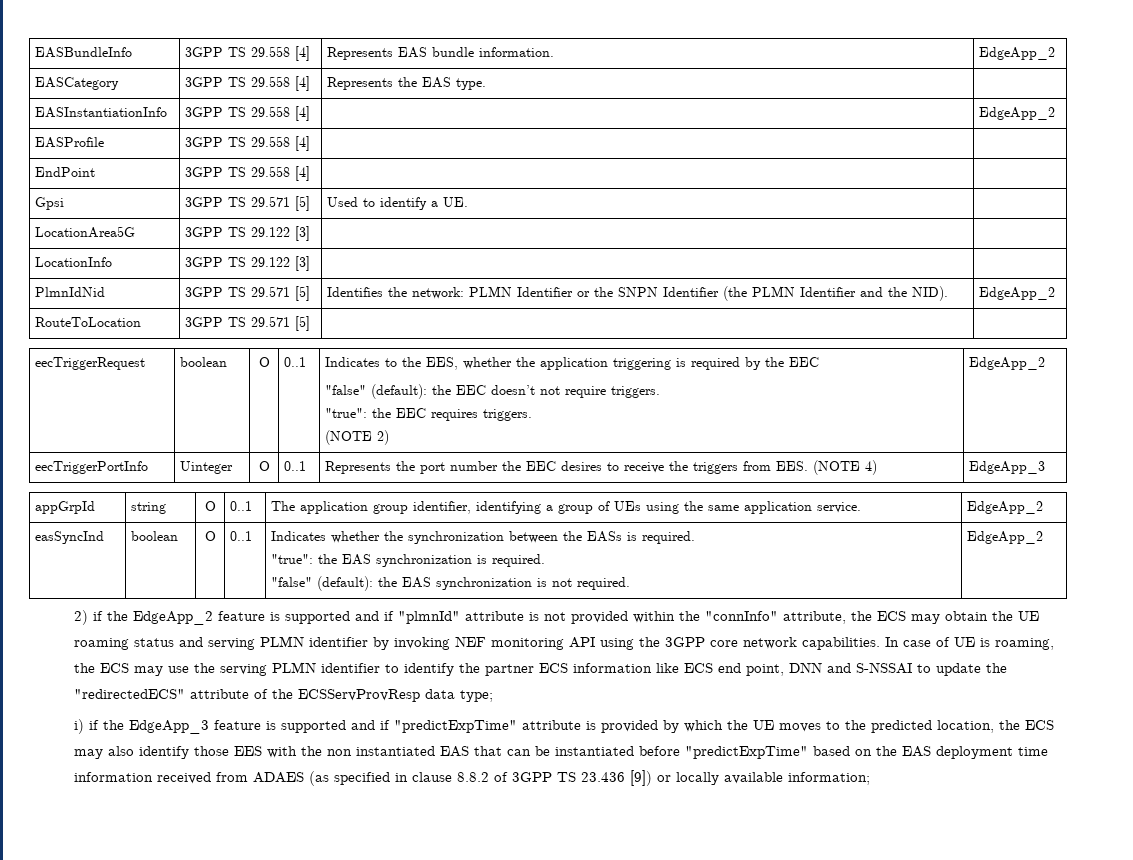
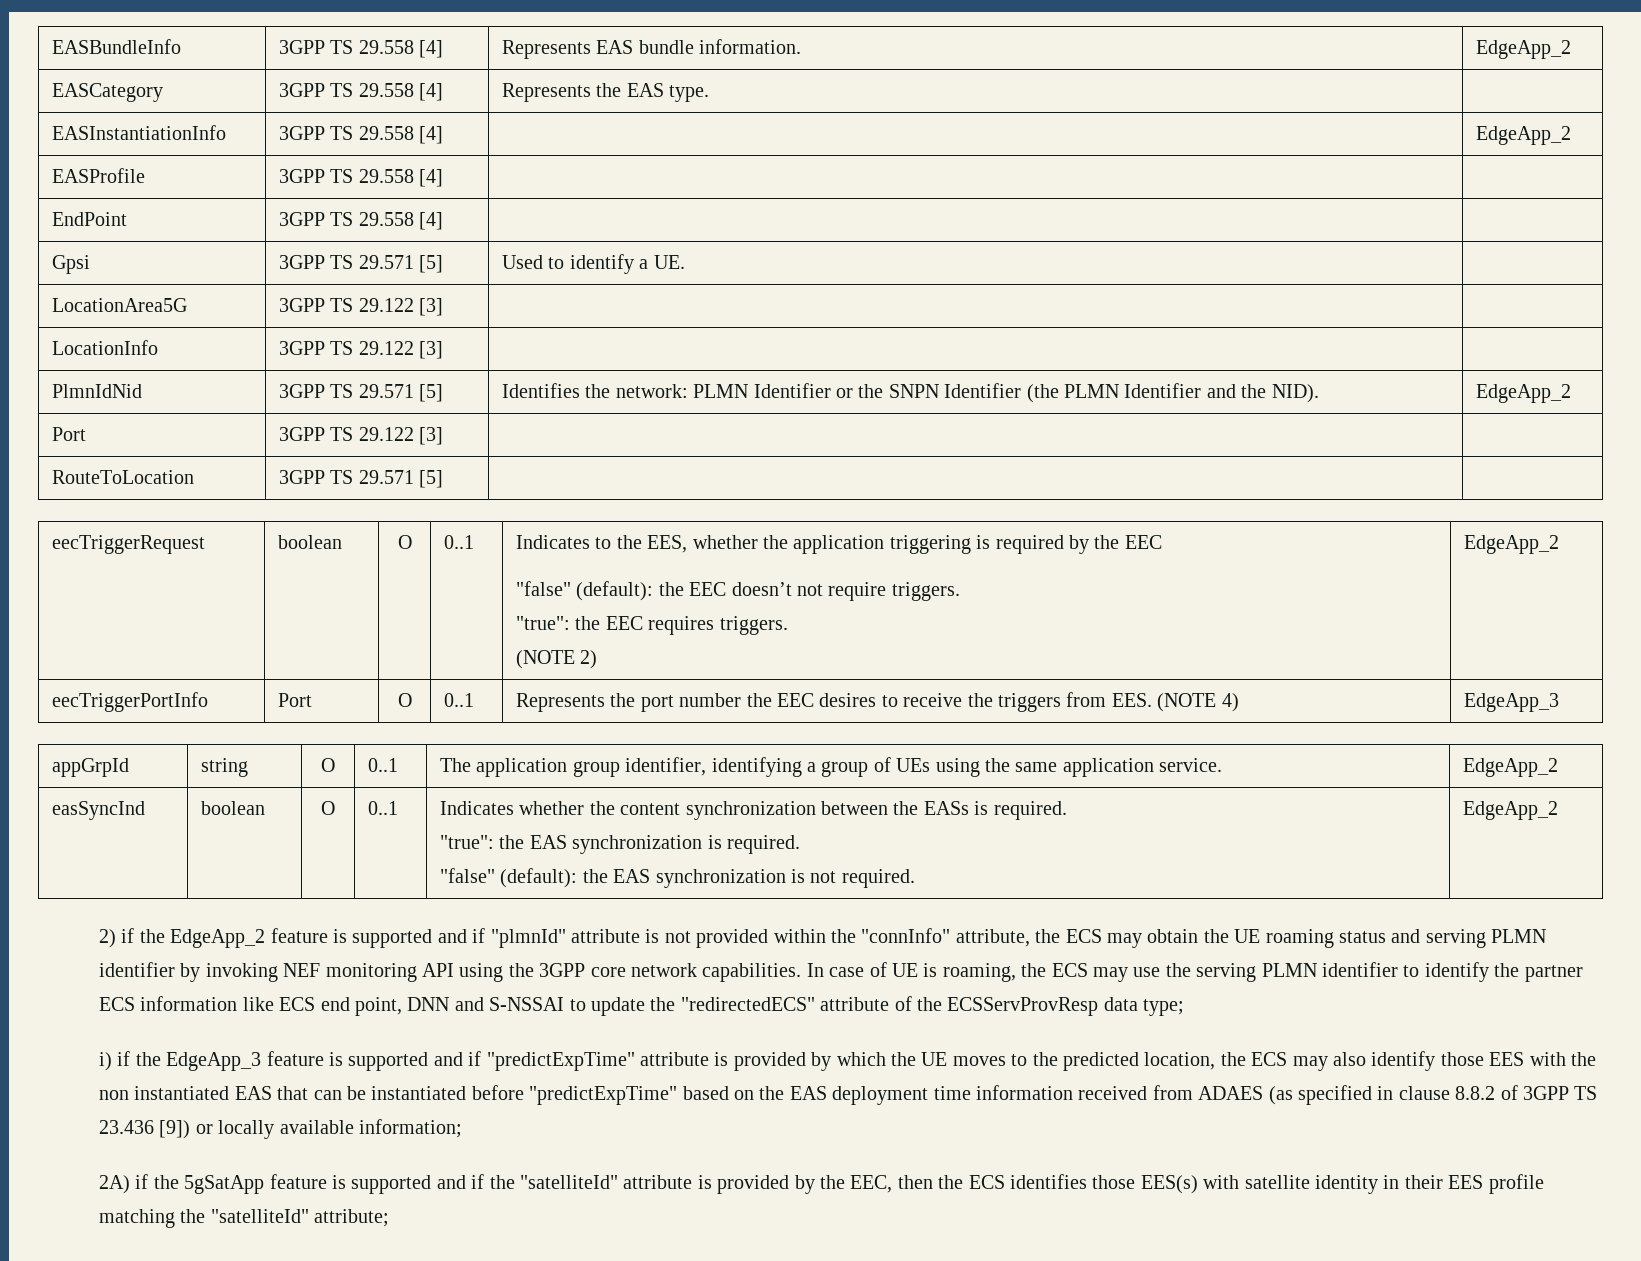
+ Port | 3GPP TS 29.122 [3] | |
- eecTriggerPortInfo | Uinteger | O | 0..1 | Represents the port number the EEC desires to receive the triggers from EES. (NOTE 4) | EdgeApp_3
+ eecTriggerPortInfo | Port | O | 0..1 | Represents the port number the EEC desires to receive the triggers from EES. (NOTE 4) | EdgeApp_3
- easSyncInd | boolean | O | 0..1 | Indicates whether the synchronization between the EASs is required.
+ easSyncInd | boolean | O | 0..1 | Indicates whether the content synchronization between the EASs is required.
+ 2A) if the 5gSatApp feature is supported and if the "satelliteId" attribute is provided by the EEC, then the ECS identifies those EES(s) with satellite identity in their EES profile matching the "satelliteId" attribute;

